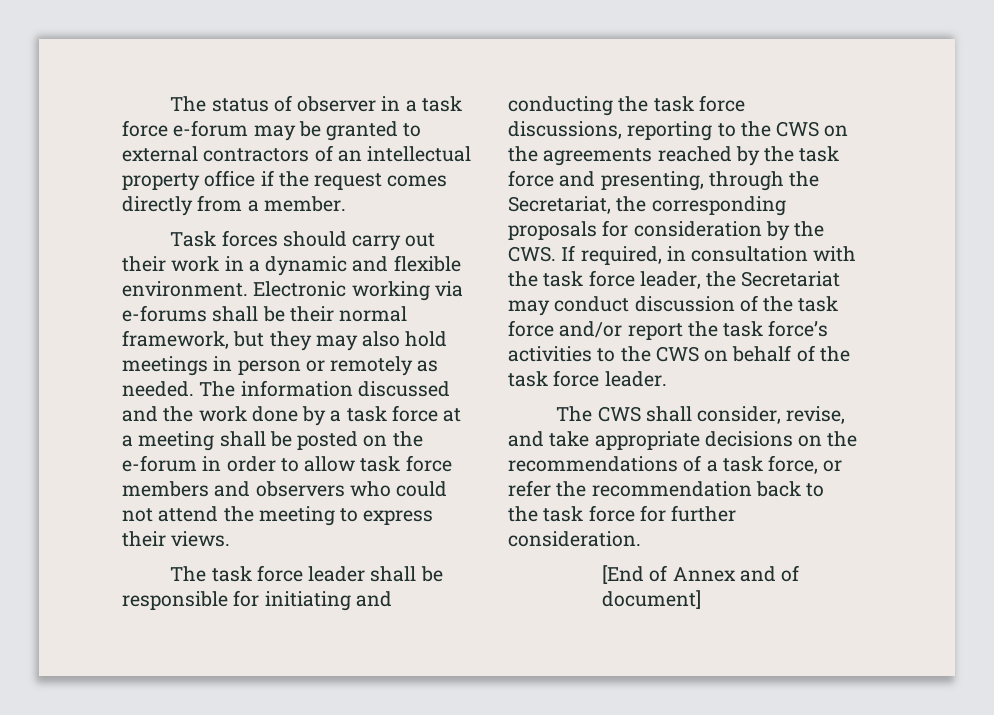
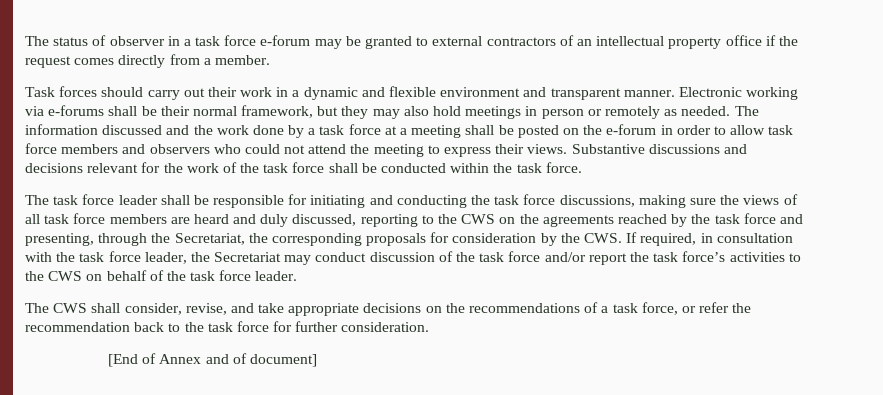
- Task forces should carry out their work in a dynamic and flexible environment.
+ Task forces should carry out their work in a dynamic and flexible environment and transparent manner.
+ Substantive discussions and decisions relevant for the work of the task force shall be conducted within the task force.
- The task force leader shall be responsible for initiating and conducting the task force discussions, reporting to the CWS on the agreements reached by the task force and presenting, through the Secretariat, the corresponding proposals for consideration by the CWS. If required, in consultation with the task force leader, the Secretariat may conduct discussion of the task force and/or report the task force’s activities to the CWS on behalf of the task force leader.
+ The task force leader shall be responsible for initiating and conducting the task force discussions, making sure the views of all task force members are heard and duly discussed, reporting to the CWS on the agreements reached by the task force and presenting, through the Secretariat, the corresponding proposals for consideration by the CWS. If required, in consultation with the task force leader, the Secretariat may conduct discussion of the task force and/or report the task force’s activities to the CWS on behalf of the task force leader.

